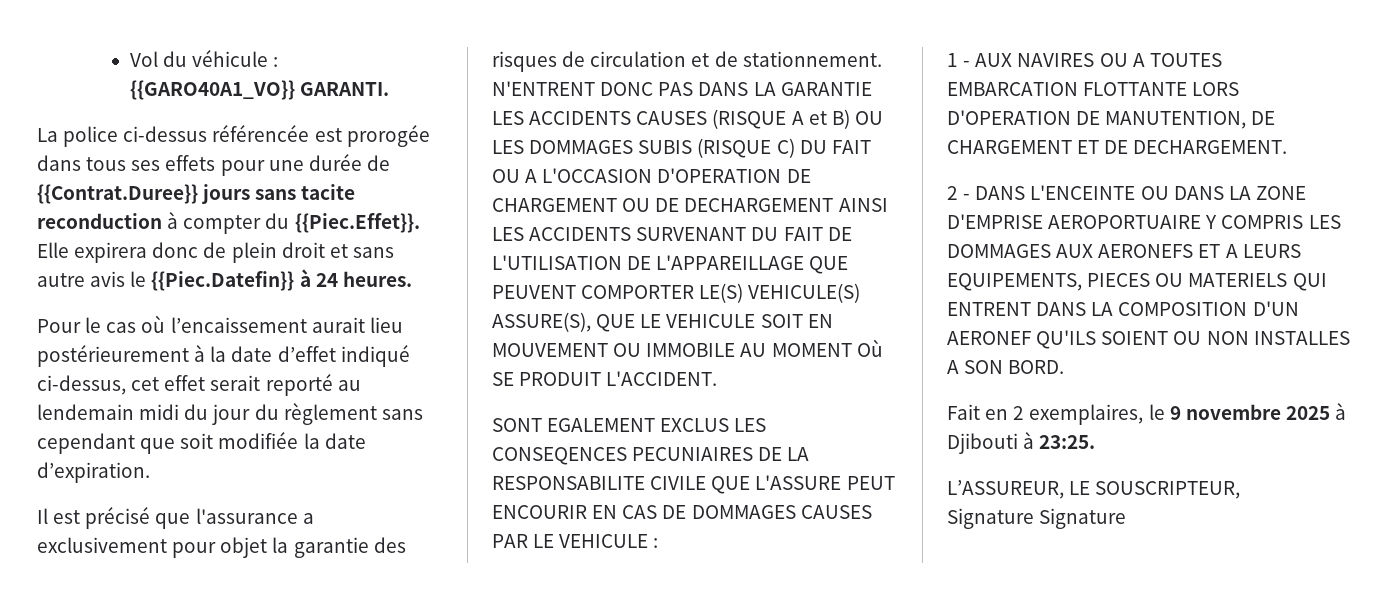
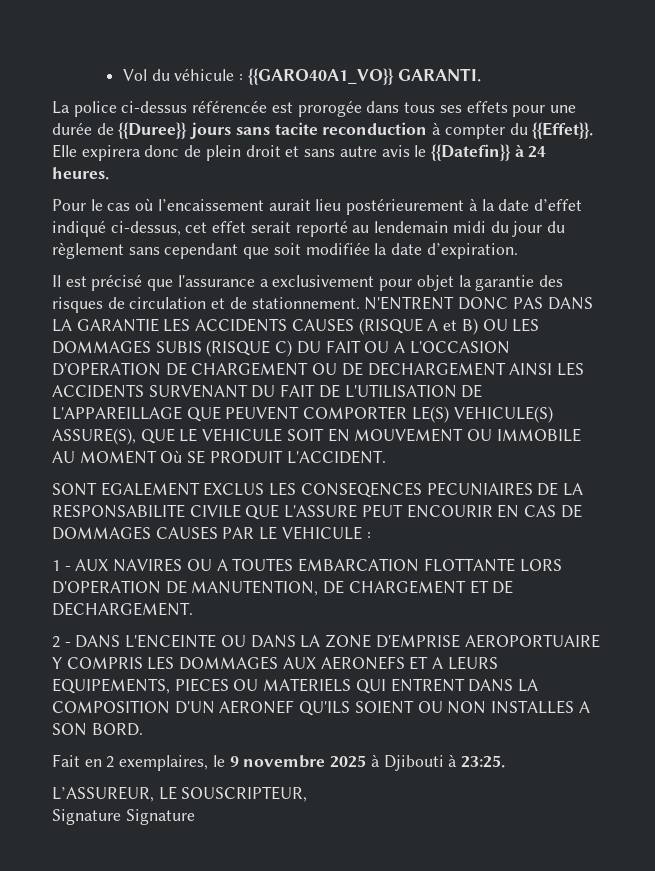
- La police ci-dessus référencée est prorogée dans tous ses effets pour une durée de {{Contrat.Duree}} jours sans tacite reconduction à compter du {{Piec.Effet}}. Elle expirera donc de plein droit et sans autre avis le {{Piec.Datefin}} à 24 heures.
+ La police ci-dessus référencée est prorogée dans tous ses effets pour une durée de {{Duree}} jours sans tacite reconduction à compter du {{Effet}}. Elle expirera donc de plein droit et sans autre avis le {{Datefin}} à 24 heures.

